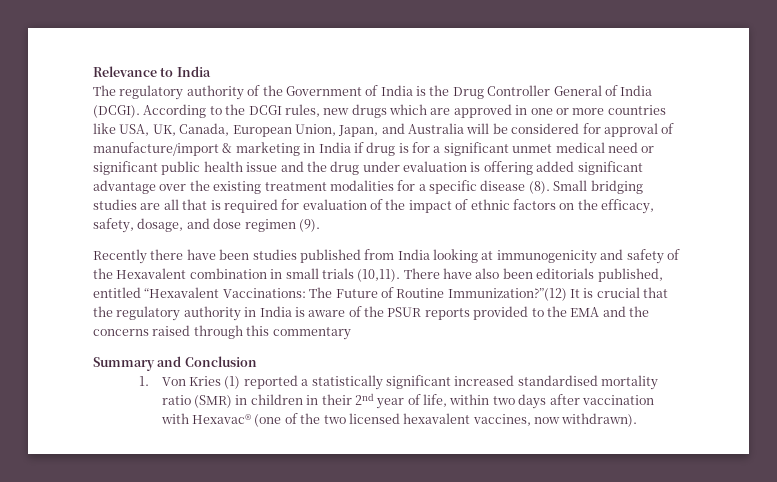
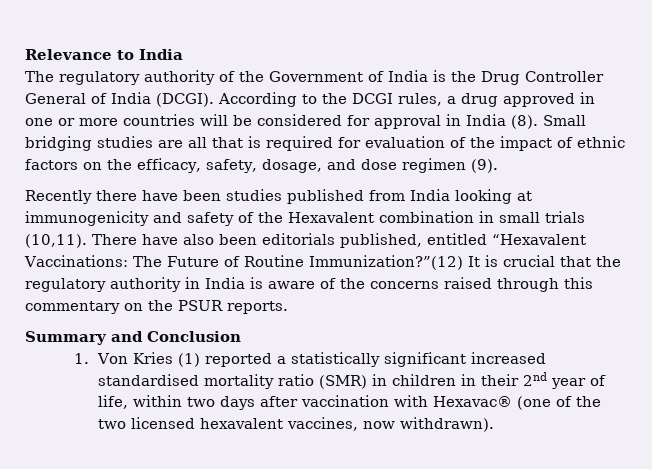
- According to the DCGI rules, new drugs which are approved in one or more countries like USA, UK, Canada, European Union, Japan, and Australia will be considered for approval of manufacture/import & marketing in India if drug is for a significant unmet medical need or significant public health issue and the drug under evaluation is offering added significant advantage over the existing treatment modalities for a specific disease (8).
+ According to the DCGI rules, a drug approved in one or more countries will be considered for approval in India (8).
- There have also been editorials published, entitled “Hexavalent Vaccinations: The Future of Routine Immunization?”(12) It is crucial that the regulatory authority in India is aware of the PSUR reports provided to the EMA and the concerns raised through this commentary
+ There have also been editorials published, entitled “Hexavalent Vaccinations: The Future of Routine Immunization?”(12) It is crucial that the regulatory authority in India is aware of the concerns raised through this commentary on the PSUR reports.

